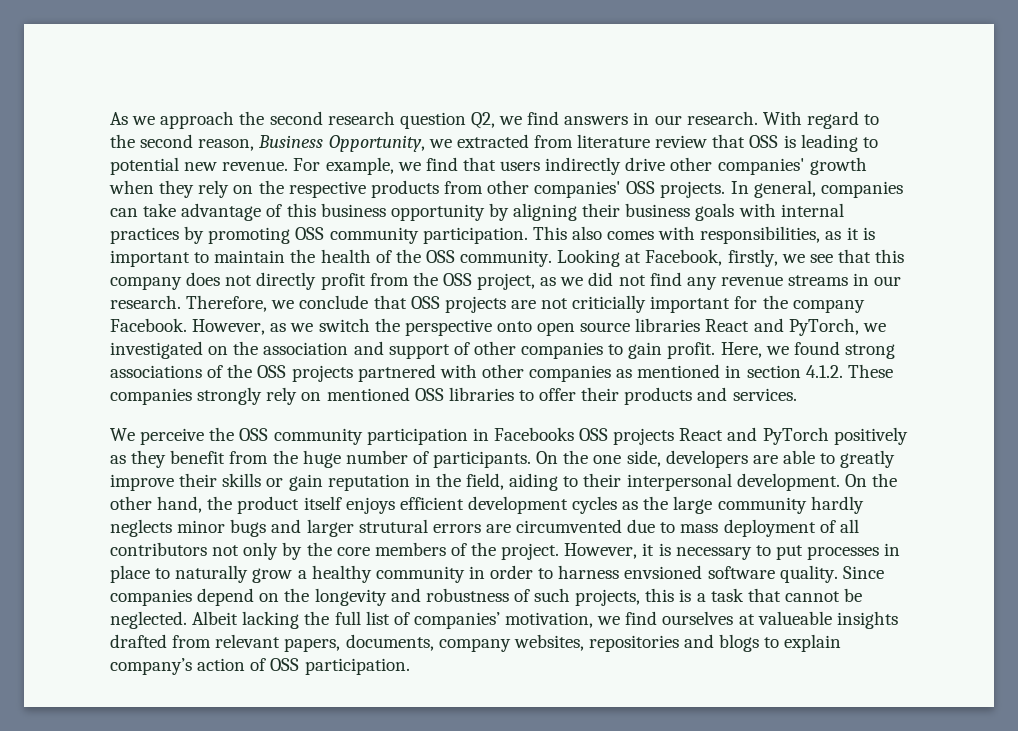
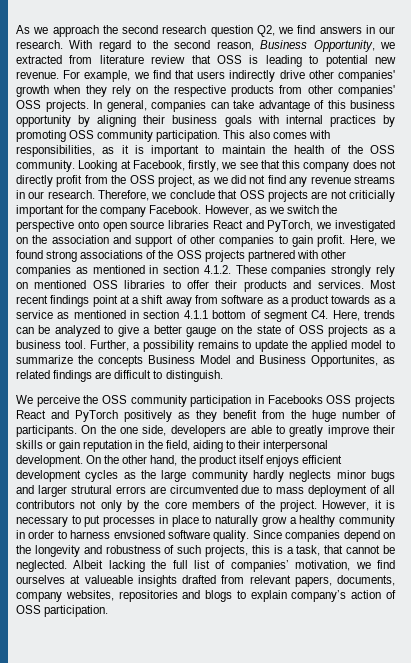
+ Most recent findings point at a shift away from software as a product towards as a service as mentioned in section 4.1.1 bottom of segment C4. Here, trends can be analyzed to give a better gauge on the state of OSS projects as a business tool. Further, a possibility remains to update the applied model to summarize the concepts Business Model and Business Opportunites, as related findings are difficult to distinguish.
- Since companies depend on the longevity and robustness of such projects, this is a task that cannot be neglected.
+ Since companies depend on the longevity and robustness of such projects, this is a task, that cannot be neglected.

